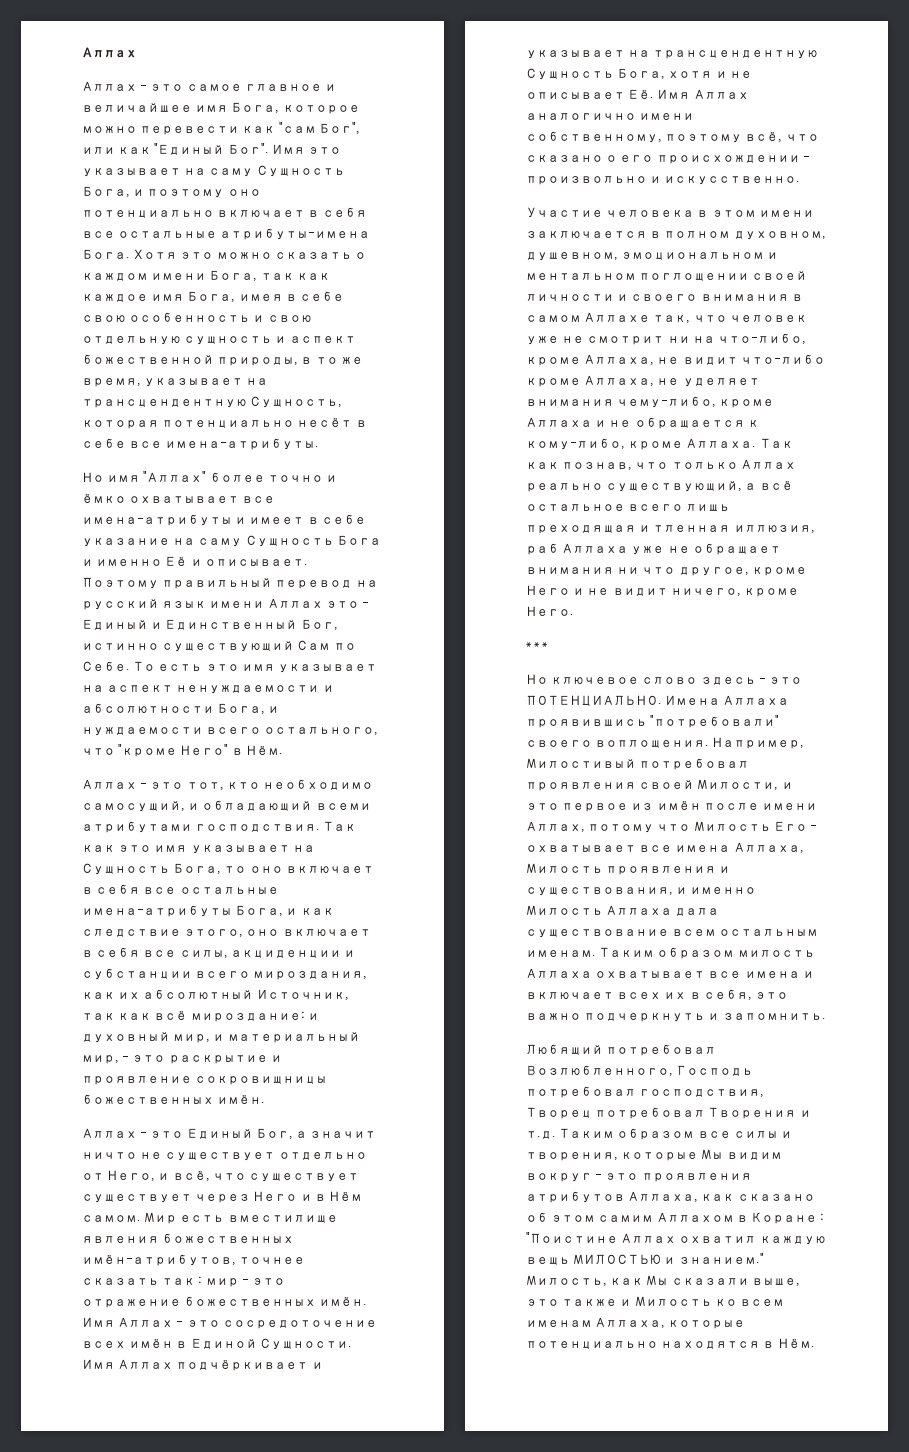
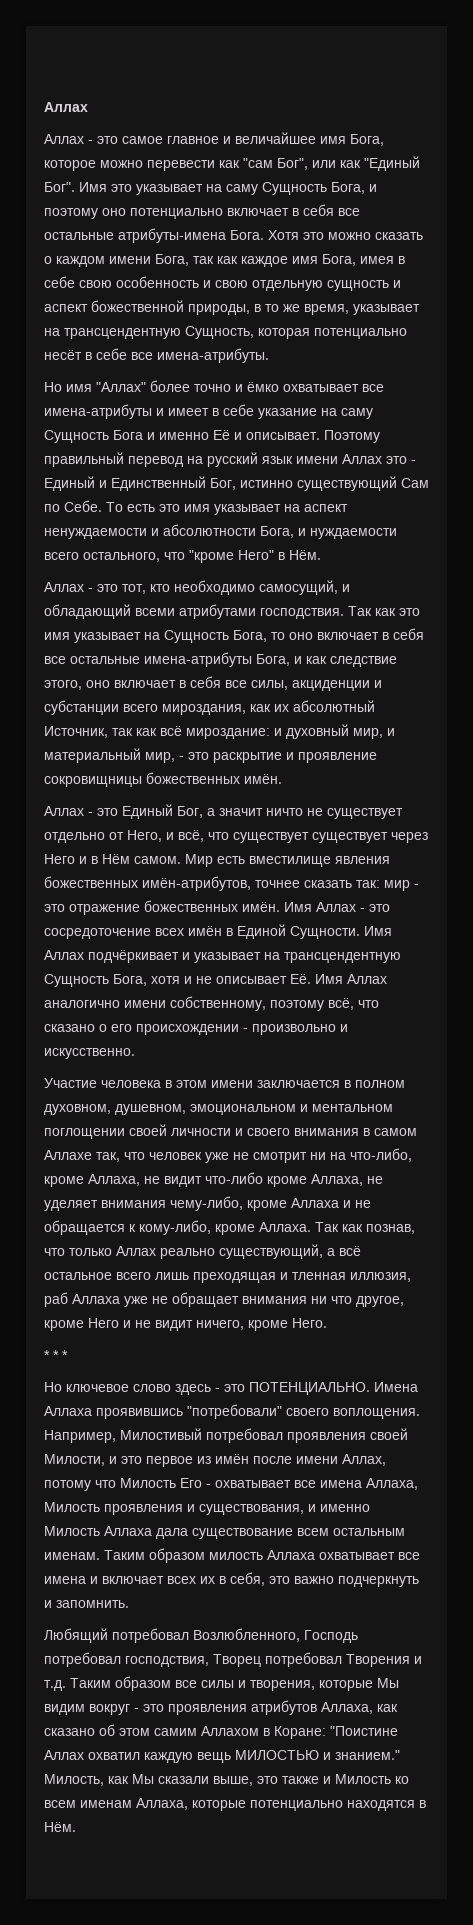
- Мир есть вместилище явления божественных имён-атрибутов, точнее сказать так : мир - это отражение божественных имён.
+ Мир есть вместилище явления божественных имён-атрибутов, точнее сказать так: мир - это отражение божественных имён.
- Любящий потребовал Возлюбленного, Господь потребовал господствия, Творец потребовал Творения и т.д. Таким образом все силы и творения, которые Мы видим вокруг - это проявления атрибутов Аллаха, как сказано об этом самим Аллахом в Коране : "Поистине Аллах охватил каждую вещь МИЛОСТЬЮ и знанием."
+ Любящий потребовал Возлюбленного, Господь потребовал господствия, Творец потребовал Творения и т.д. Таким образом все силы и творения, которые Мы видим вокруг - это проявления атрибутов Аллаха, как сказано об этом самим Аллахом в Коране: "Поистине Аллах охватил каждую вещь МИЛОСТЬЮ и знанием."

